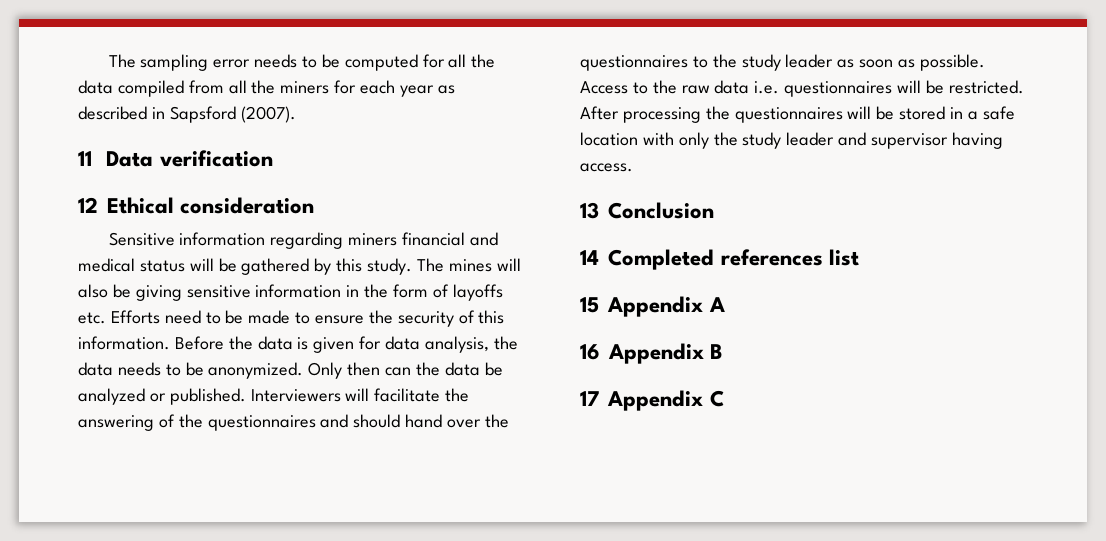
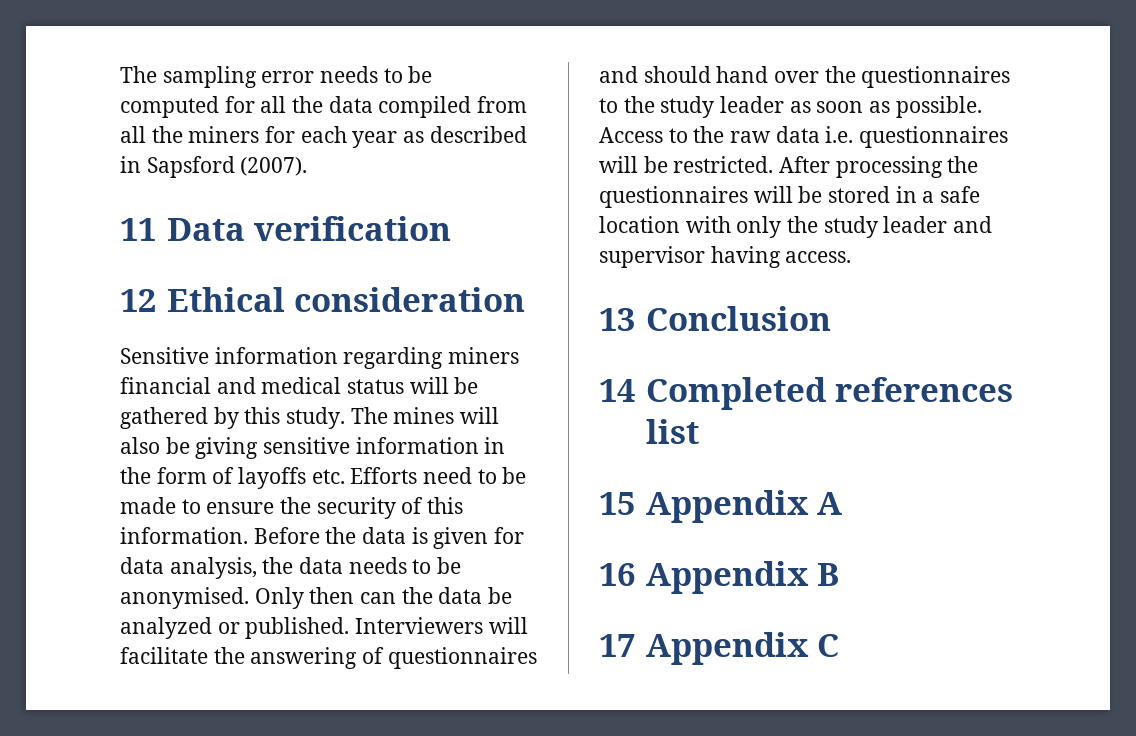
- Before the data is given for data analysis, the data needs to be anonymized.
+ Before the data is given for data analysis, the data needs to be anonymised.
- Interviewers will facilitate the answering of the questionnaires and should hand over the questionnaires to the study leader as soon as possible.
+ Interviewers will facilitate the answering of questionnaires and should hand over the questionnaires to the study leader as soon as possible.

